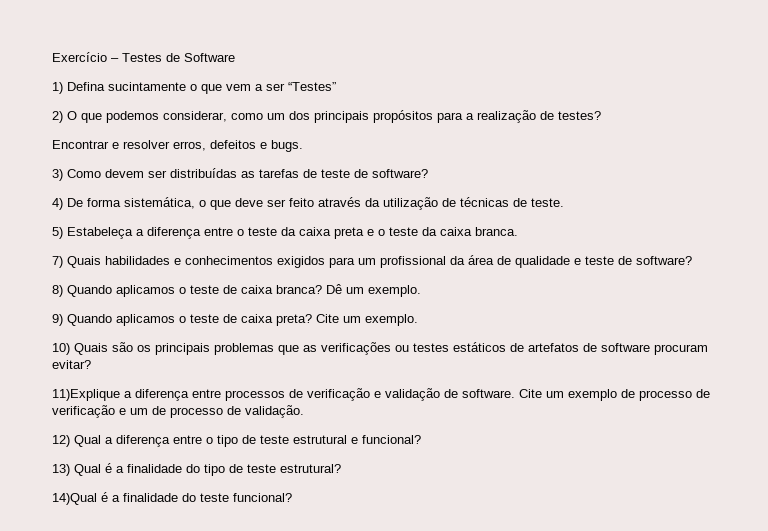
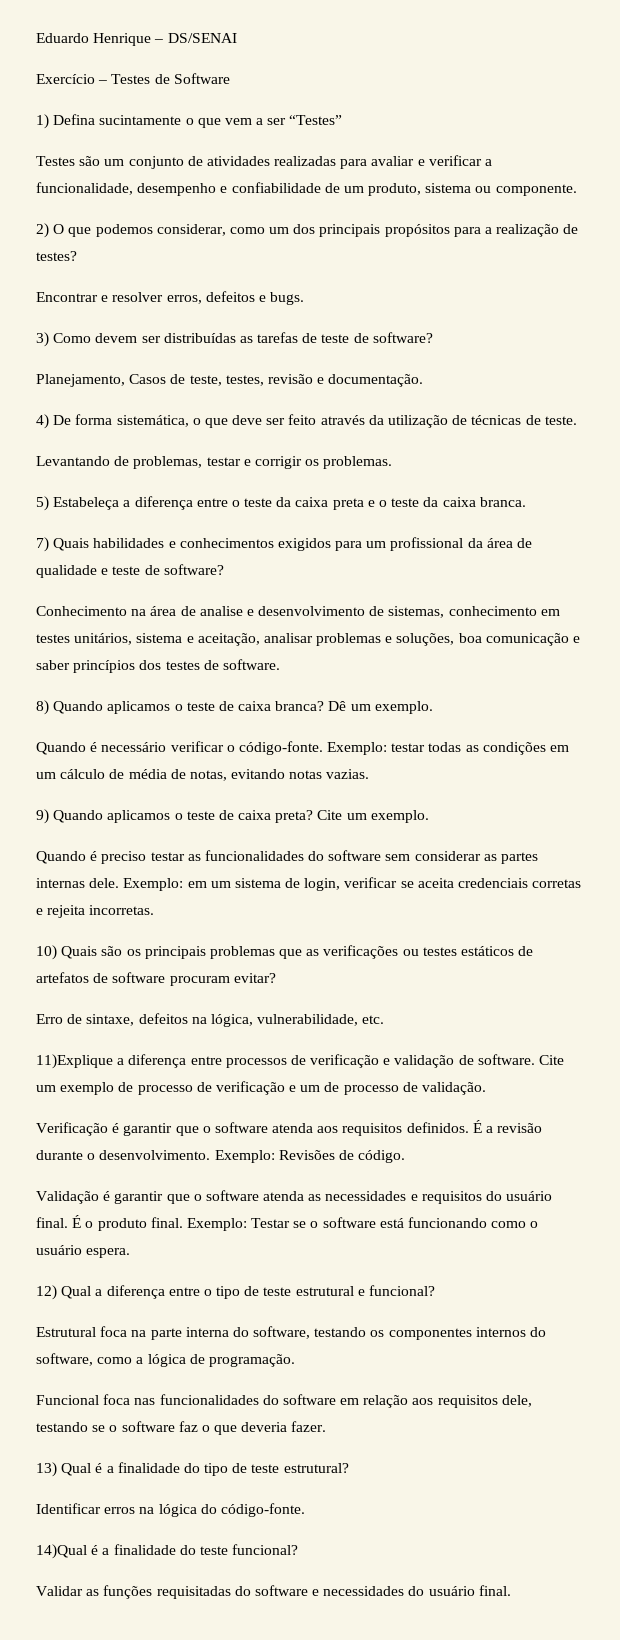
+ Eduardo Henrique – DS/SENAI
+ Testes são um conjunto de atividades realizadas para avaliar e verificar a funcionalidade, desempenho e confiabilidade de um produto, sistema ou componente.
+ Planejamento, Casos de teste, testes, revisão e documentação.
+ Levantando de problemas, testar e corrigir os problemas.
+ Conhecimento na área de analise e desenvolvimento de sistemas, conhecimento em testes unitários, sistema e aceitação, analisar problemas e soluções, boa comunicação e saber princípios dos testes de software.
+ Quando é necessário verificar o código-fonte. Exemplo: testar todas as condições em um cálculo de média de notas, evitando notas vazias.
+ Quando é preciso testar as funcionalidades do software sem considerar as partes internas dele. Exemplo: em um sistema de login, verificar se aceita credenciais corretas e rejeita incorretas.
+ Erro de sintaxe, defeitos na lógica, vulnerabilidade, etc.
+ Verificação é garantir que o software atenda aos requisitos definidos. É a revisão durante o desenvolvimento. Exemplo: Revisões de código.
+ Validação é garantir que o software atenda as necessidades e requisitos do usuário final. É o produto final. Exemplo: Testar se o software está funcionando como o usuário espera.
+ Estrutural foca na parte interna do software, testando os componentes internos do software, como a lógica de programação.
+ Funcional foca nas funcionalidades do software em relação aos requisitos dele, testando se o software faz o que deveria fazer.
+ Identificar erros na lógica do código-fonte.
+ Validar as funções requisitadas do software e necessidades do usuário final.

